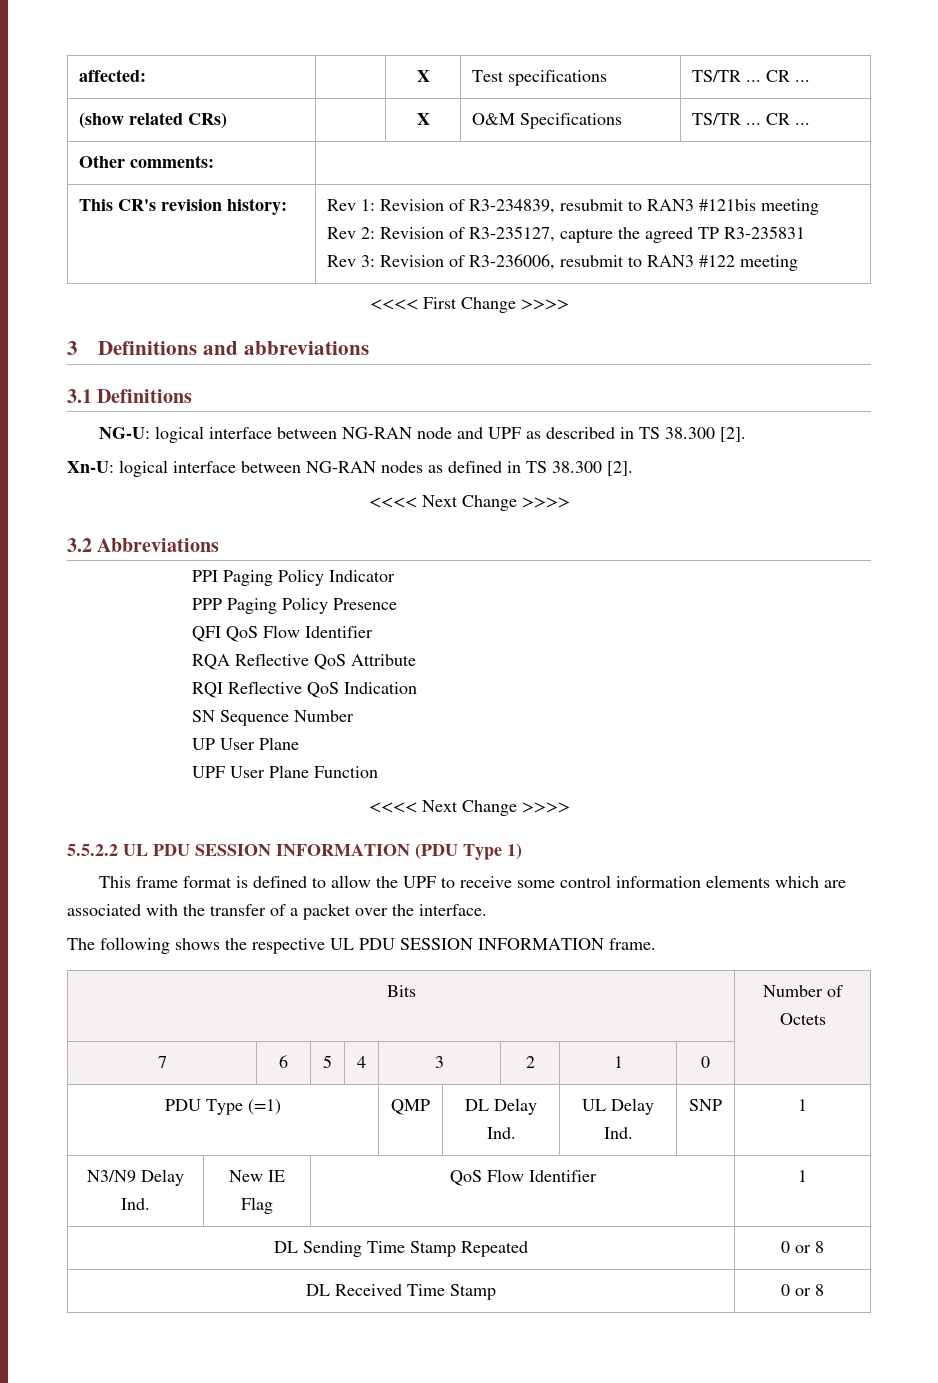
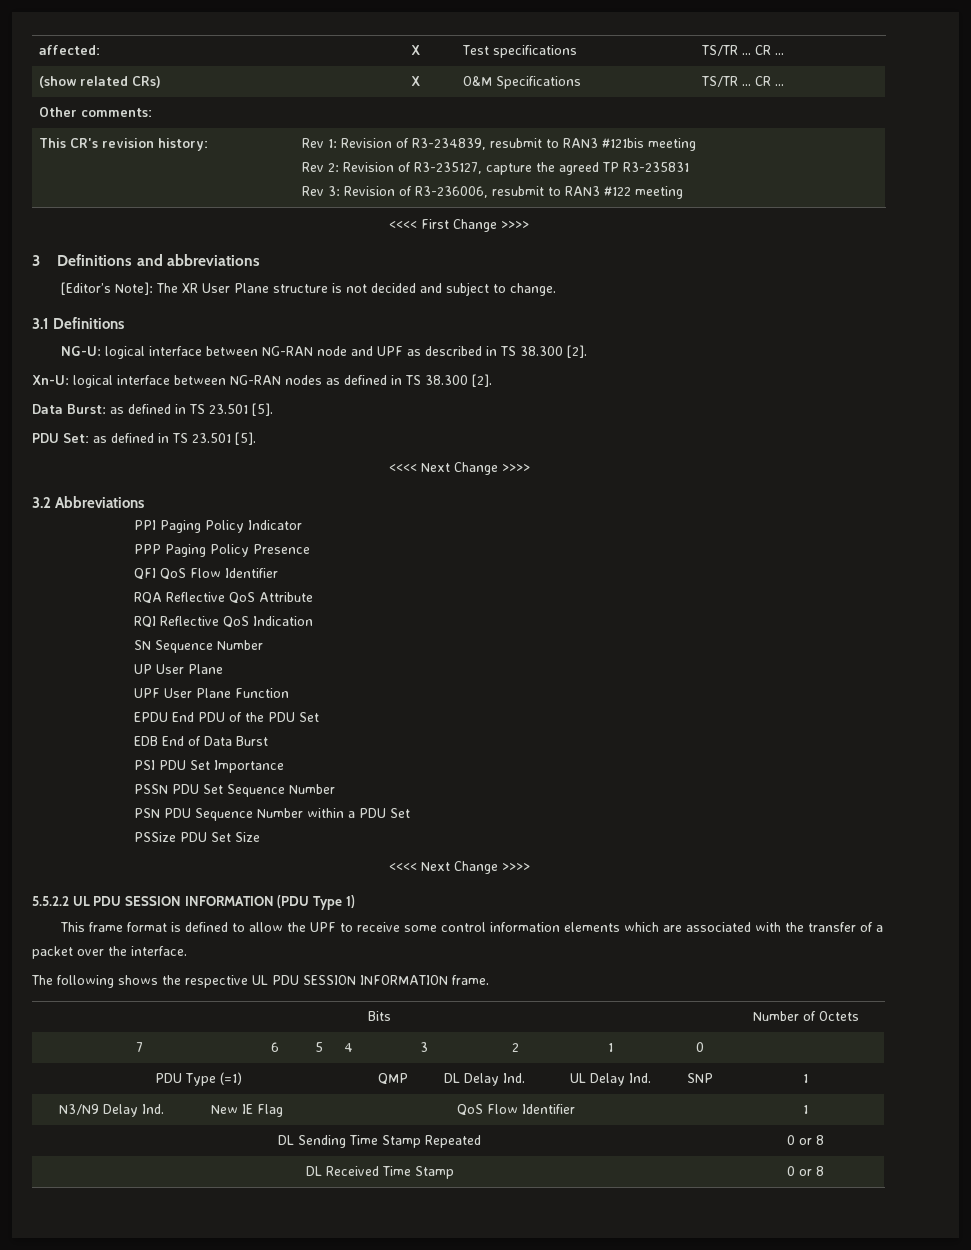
+ [Editor’s Note]: The XR User Plane structure is not decided and subject to change.
+ Data Burst: as defined in TS 23.501 [5].
+ PDU Set: as defined in TS 23.501 [5].
+ EPDU End PDU of the PDU Set
+ EDB End of Data Burst
+ PSI PDU Set Importance
+ PSSN PDU Set Sequence Number
+ PSN PDU Sequence Number within a PDU Set
+ PSSize PDU Set Size

